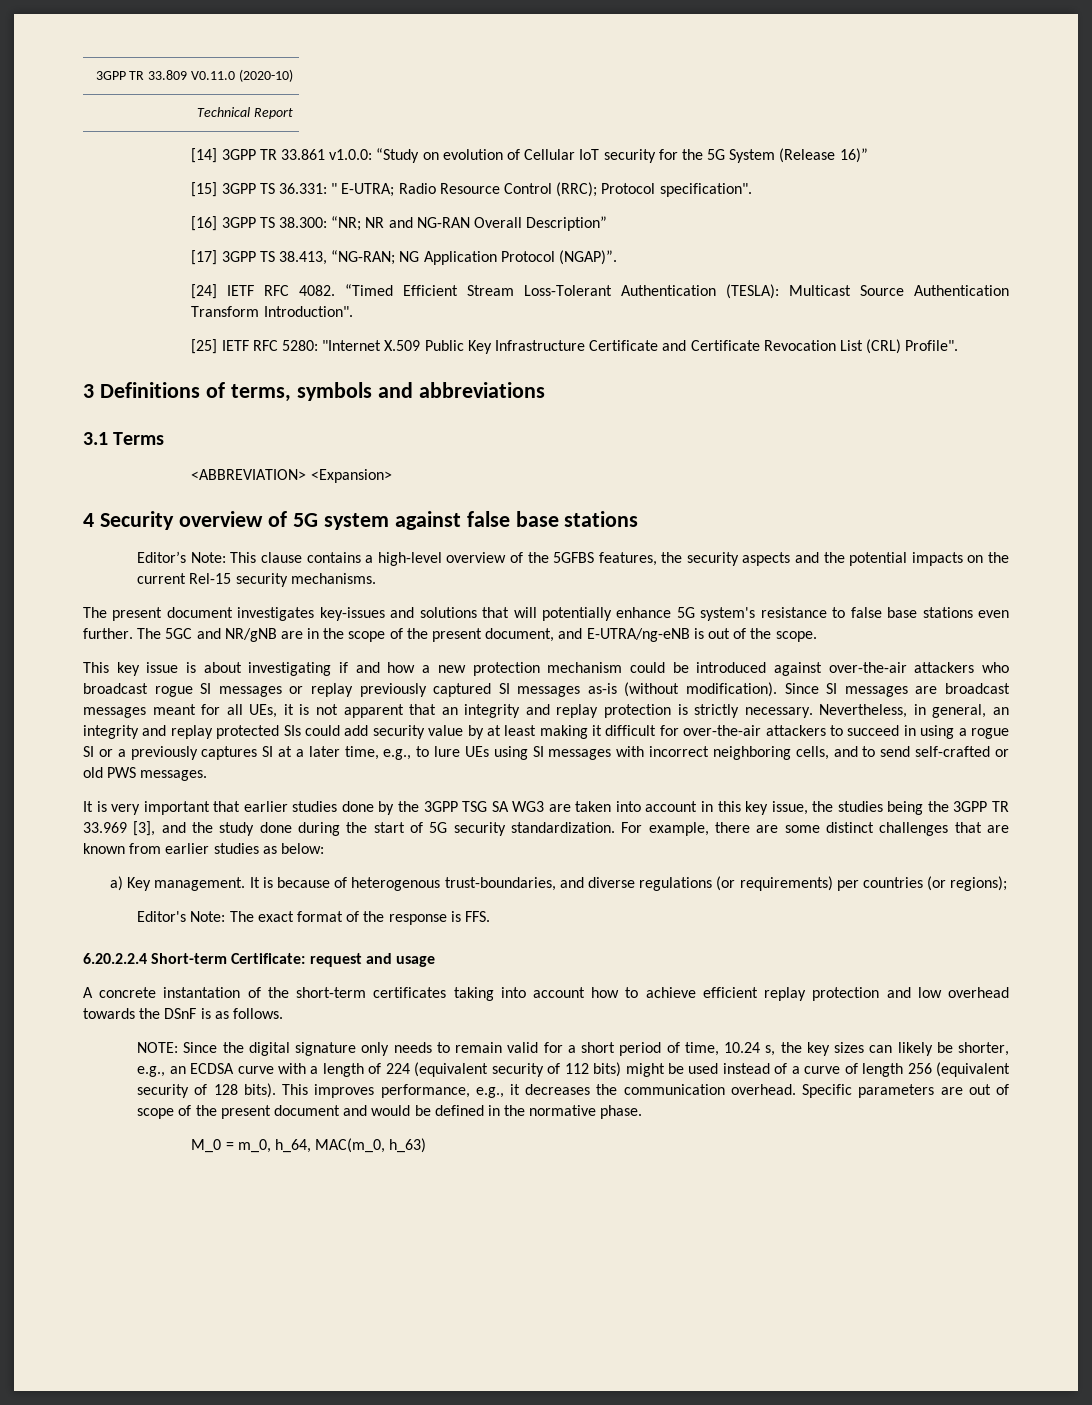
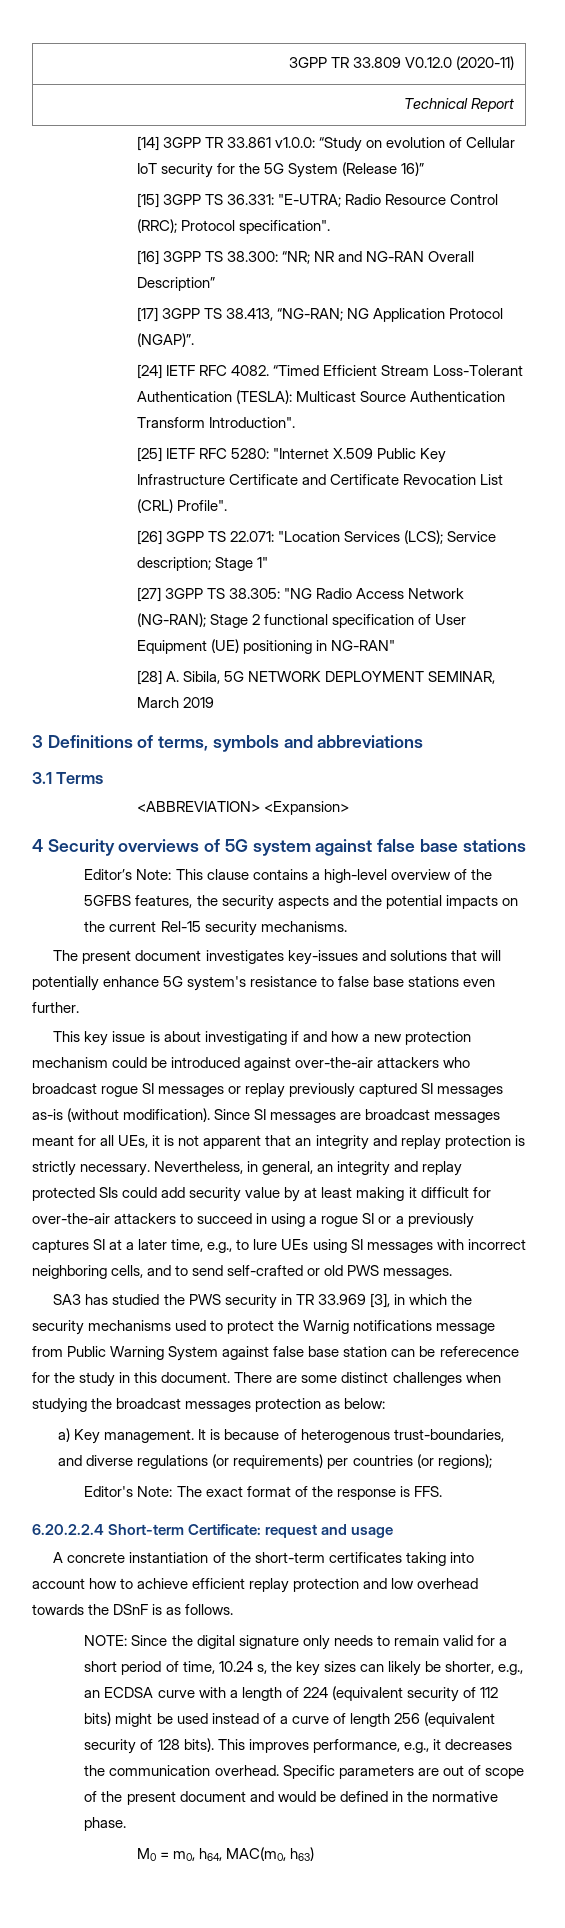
- 3GPP TR 33.809 V0.11.0 (2020-10)
+ 3GPP TR 33.809 V0.12.0 (2020-11)
- [15] 3GPP TS 36.331: " E-UTRA; Radio Resource Control (RRC); Protocol specification".
+ [15] 3GPP TS 36.331: "E-UTRA; Radio Resource Control (RRC); Protocol specification".
+ [26] 3GPP TS 22.071: "Location Services (LCS); Service description; Stage 1"
+ [27] 3GPP TS 38.305: "NG Radio Access Network (NG-RAN); Stage 2 functional specification of User Equipment (UE) positioning in NG-RAN"
+ [28] A. Sibila, 5G NETWORK DEPLOYMENT SEMINAR, March 2019
- 4 Security overview of 5G system against false base stations
+ 4 Security overviews of 5G system against false base stations
- The 5GC and NR/gNB are in the scope of the present document, and E-UTRA/ng-eNB is out of the scope.
- It is very important that earlier studies done by the 3GPP TSG SA WG3 are taken into account in this key issue, the studies being the 3GPP TR 33.969 [3], and the study done during the start of 5G security standardization. For example, there are some distinct challenges that are known from earlier studies as below:
+ SA3 has studied the PWS security in TR 33.969 [3], in which the security mechanisms used to protect the Warnig notifications message from Public Warning System against false base station can be referecence for the study in this document. There are some distinct challenges when studying the broadcast messages protection as below:
- A concrete instantation of the short-term certificates taking into account how to achieve efficient replay protection and low overhead towards the DSnF is as follows.
+ A concrete instantiation of the short-term certificates taking into account how to achieve efficient replay protection and low overhead towards the DSnF is as follows.
- M_0 = m_0, h_64, MAC(m_0, h_63)
+ M0 = m0, h64, MAC(m0, h63)

